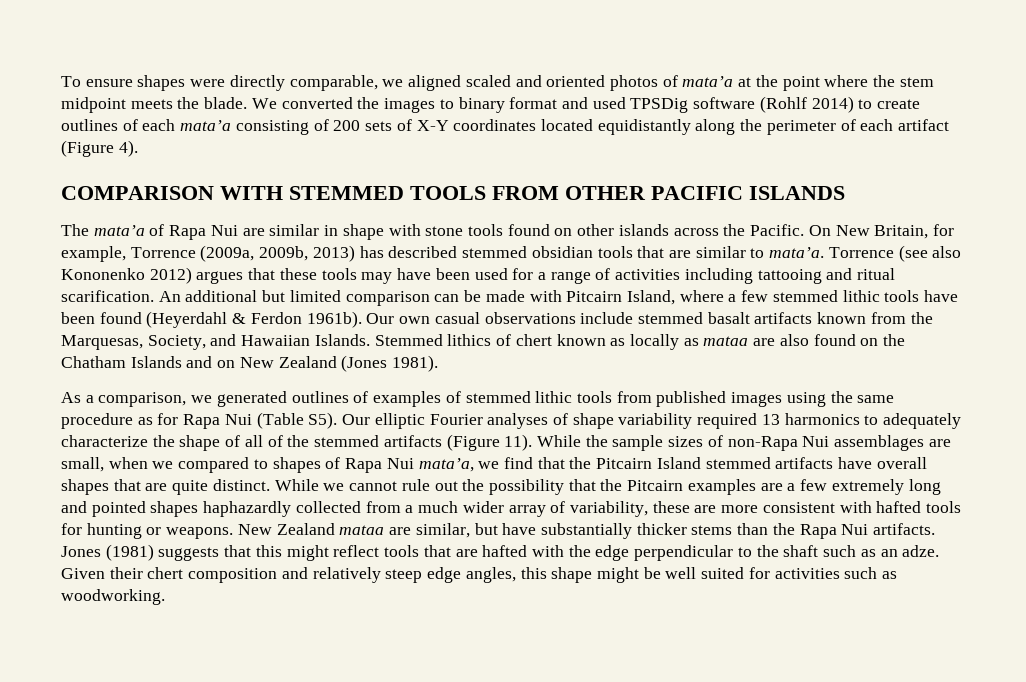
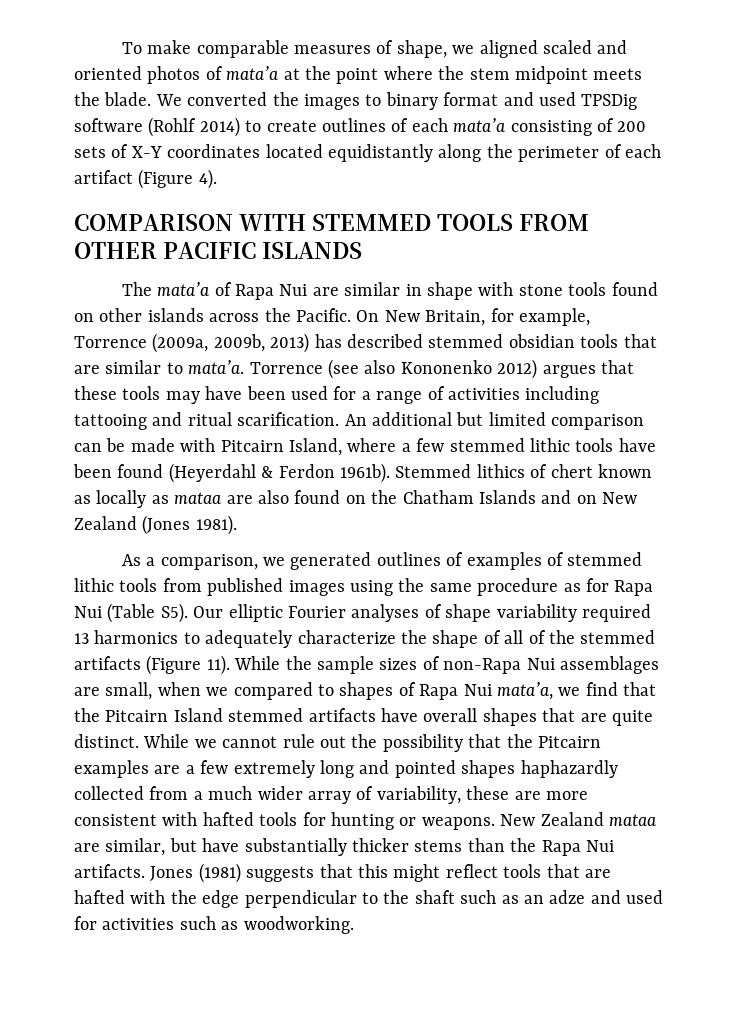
- To ensure shapes were directly comparable, we aligned scaled and oriented photos of mata’a at the point where the stem midpoint meets the blade.
+ To make comparable measures of shape, we aligned scaled and oriented photos of mata’a at the point where the stem midpoint meets the blade.
- Our own casual observations include stemmed basalt artifacts known from the Marquesas, Society, and Hawaiian Islands.
- Jones (1981) suggests that this might reflect tools that are hafted with the edge perpendicular to the shaft such as an adze. Given their chert composition and relatively steep edge angles, this shape might be well suited for activities such as woodworking.
+ Jones (1981) suggests that this might reflect tools that are hafted with the edge perpendicular to the shaft such as an adze and used for activities such as woodworking.

